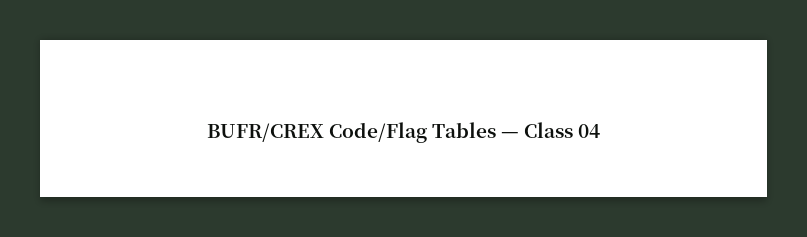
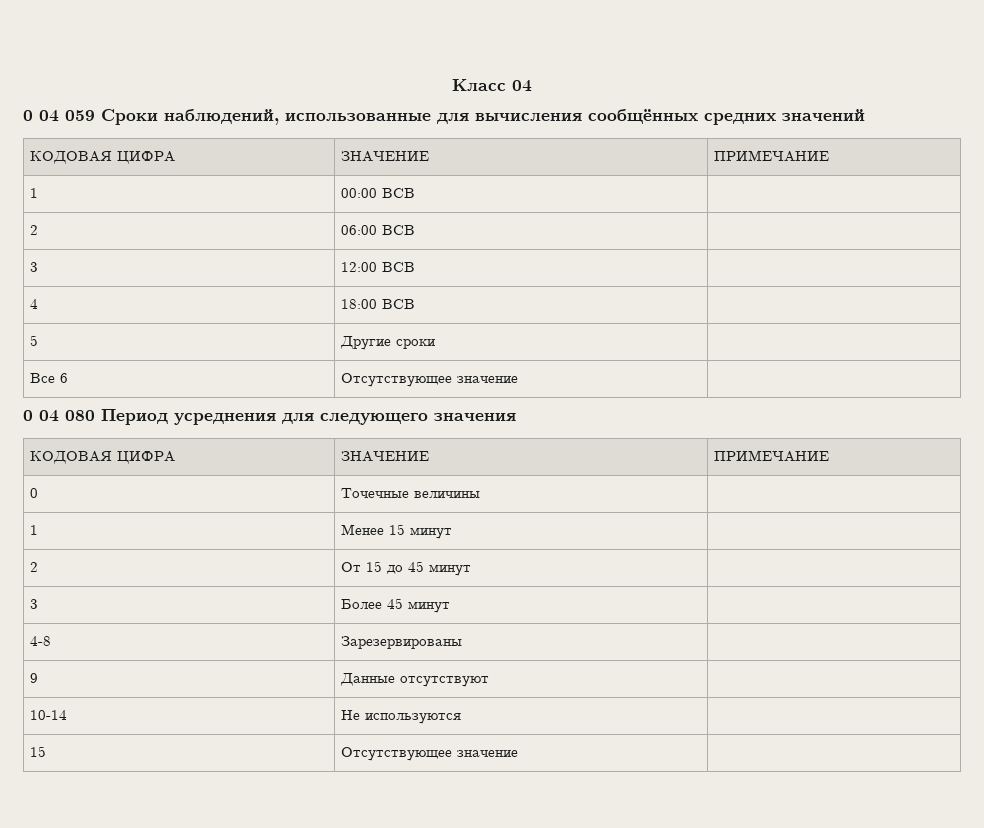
- BUFR/CREX Code/Flag Tables — Class 04
+ Класс 04
+ 0 04 059 Сроки наблюдений, использованные для вычисления сообщённых средних значений
+ КОДОВАЯ ЦИФРА | ЗНАЧЕНИЕ | ПРИМЕЧАНИЕ
+ 1 | 00:00 ВСВ |
+ 2 | 06:00 ВСВ |
+ 3 | 12:00 ВСВ |
+ 4 | 18:00 ВСВ |
+ 5 | Другие сроки |
+ Все 6 | Отсутствующее значение |
+ 0 04 080 Период усреднения для следующего значения
+ КОДОВАЯ ЦИФРА | ЗНАЧЕНИЕ | ПРИМЕЧАНИЕ
+ 0 | Точечные величины |
+ 1 | Менее 15 минут |
+ 2 | От 15 до 45 минут |
+ 3 | Более 45 минут |
+ 4-8 | Зарезервированы |
+ 9 | Данные отсутствуют |
+ 10-14 | Не используются |
+ 15 | Отсутствующее значение |

